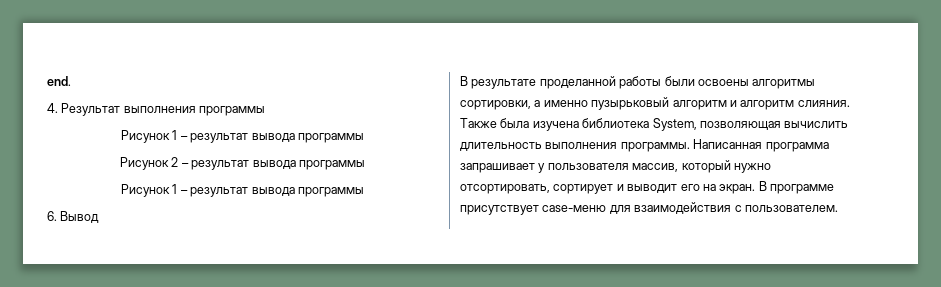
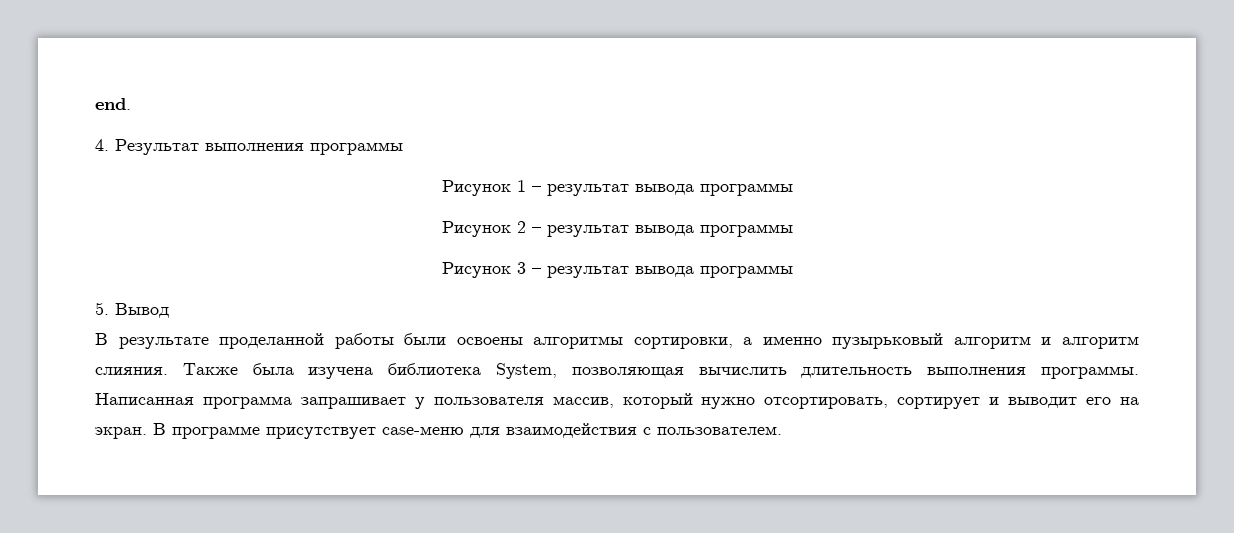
  Рисунок 2 – результат вывода программы
- Рисунок 1 – результат вывода программы
- 6. Вывод
+ Рисунок 3 – результат вывода программы
+ 5. Вывод

